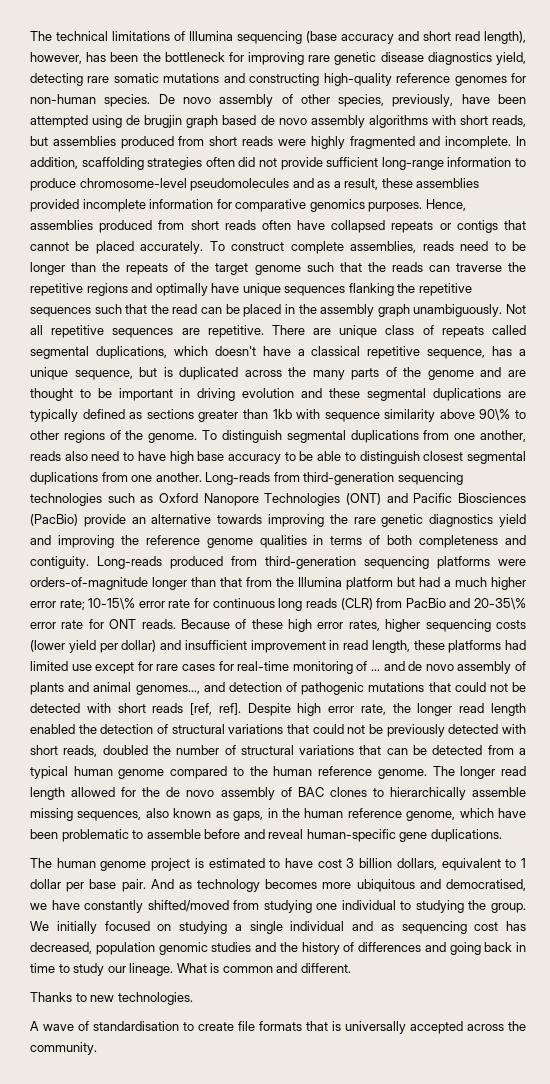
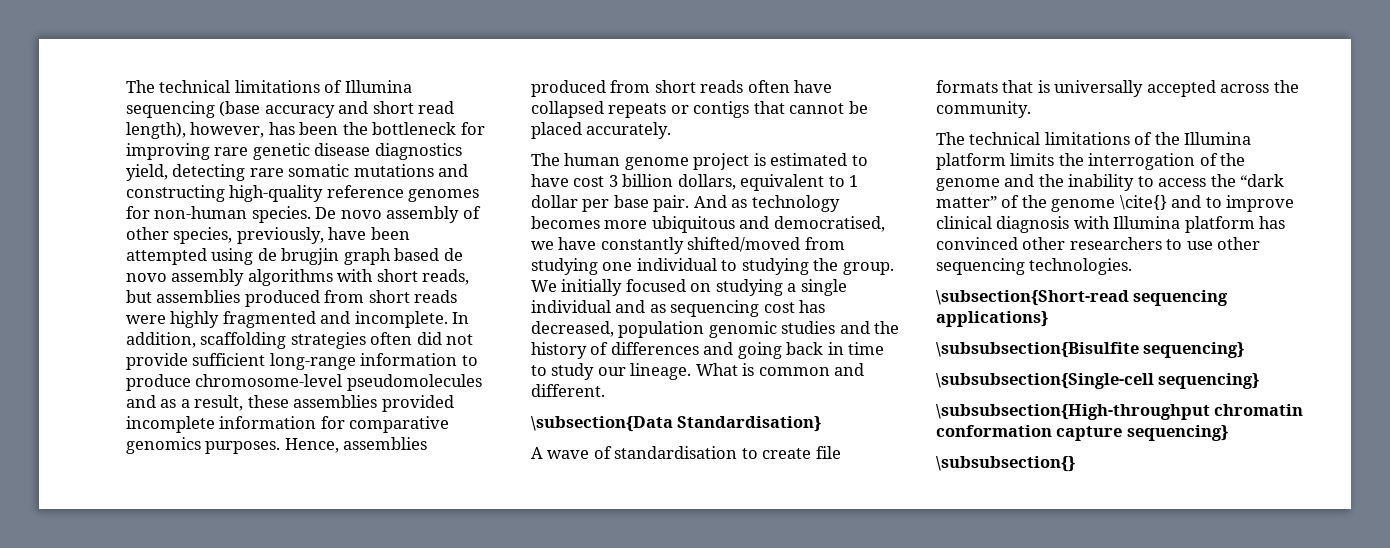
- To construct complete assemblies, reads need to be longer than the repeats of the target genome such that the reads can traverse the repetitive regions and optimally have unique sequences flanking the repetitive sequences such that the read can be placed in the assembly graph unambiguously. Not all repetitive sequences are repetitive. There are unique class of repeats called segmental duplications, which doesn't have a classical repetitive sequence, has a unique sequence, but is duplicated across the many parts of the genome and are thought to be important in driving evolution and these segmental duplications are typically defined as sections greater than 1kb with sequence similarity above 90\% to other regions of the genome. To distinguish segmental duplications from one another, reads also need to have high base accuracy to be able to distinguish closest segmental duplications from one another. Long-reads from third-generation sequencing technologies such as Oxford Nanopore Technologies (ONT) and Pacific Biosciences (PacBio) provide an alternative towards improving the rare genetic diagnostics yield and improving the reference genome qualities in terms of both completeness and contiguity. Long-reads produced from third-generation sequencing platforms were orders-of-magnitude longer than that from the Illumina platform but had a much higher error rate; 10-15\% error rate for continuous long reads (CLR) from PacBio and 20-35\% error rate for ONT reads. Because of these high error rates, higher sequencing costs (lower yield per dollar) and insufficient improvement in read length, these platforms had limited use except for rare cases for real-time monitoring of ... and de novo assembly of plants and animal genomes..., and detection of pathogenic mutations that could not be detected with short reads [ref, ref]. Despite high error rate, the longer read length enabled the detection of structural variations that could not be previously detected with short reads, doubled the number of structural variations that can be detected from a typical human genome compared to the human reference genome. The longer read length allowed for the de novo assembly of BAC clones to hierarchically assemble missing sequences, also known as gaps, in the human reference genome, which have been problematic to assemble before and reveal human-specific gene duplications.
- Thanks to new technologies.
+ \subsection{Data Standardisation}
+ The technical limitations of the Illumina platform limits the interrogation of the genome and the inability to access the “dark matter” of the genome \cite{} and to improve clinical diagnosis with Illumina platform has convinced other researchers to use other sequencing technologies.
+ \subsection{Short-read sequencing applications}
+ \subsubsection{Bisulfite sequencing}
+ \subsubsection{Single-cell sequencing}
+ \subsubsection{High-throughput chromatin conformation capture sequencing}
+ \subsubsection{}

